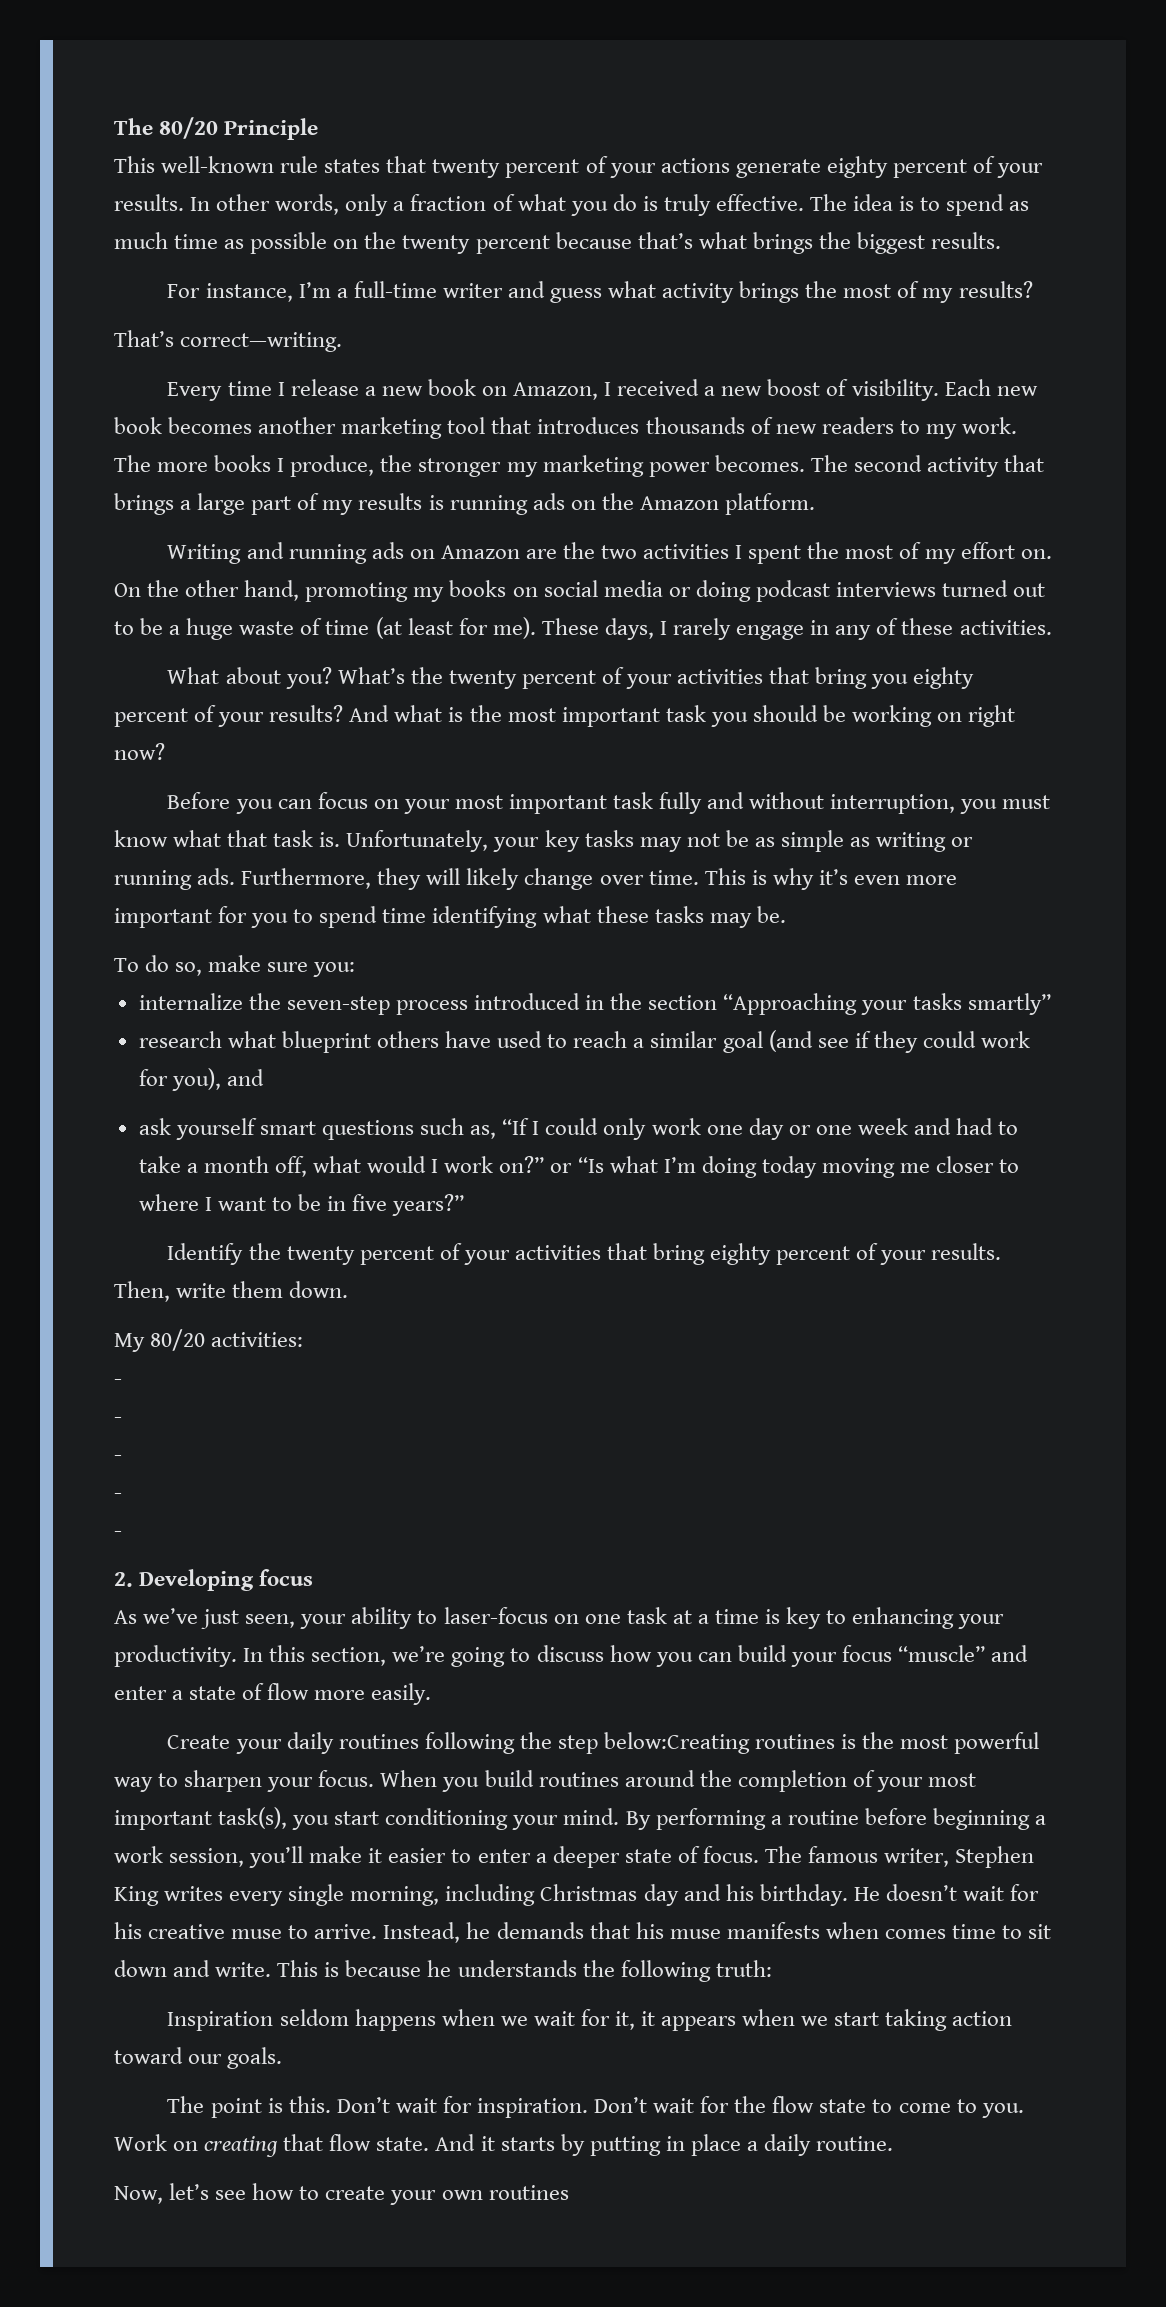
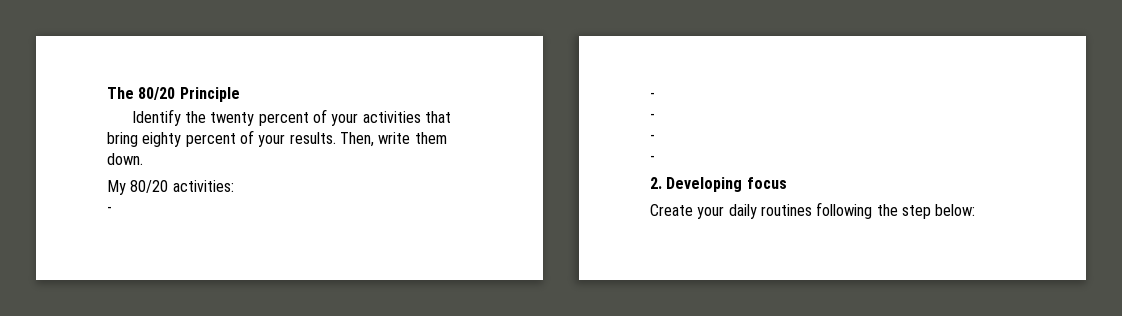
- This well-known rule states that twenty percent of your actions generate eighty percent of your results. In other words, only a fraction of what you do is truly effective. The idea is to spend as much time as possible on the twenty percent because that’s what brings the biggest results.
- For instance, I’m a full-time writer and guess what activity brings the most of my results?
- That’s correct—writing.
- Every time I release a new book on Amazon, I received a new boost of visibility. Each new book becomes another marketing tool that introduces thousands of new readers to my work. The more books I produce, the stronger my marketing power becomes. The second activity that brings a large part of my results is running ads on the Amazon platform.
- Writing and running ads on Amazon are the two activities I spent the most of my effort on. On the other hand, promoting my books on social media or doing podcast interviews turned out to be a huge waste of time (at least for me). These days, I rarely engage in any of these activities.
- What about you? What’s the twenty percent of your activities that bring you eighty percent of your results? And what is the most important task you should be working on right now?
- Before you can focus on your most important task fully and without interruption, you must know what that task is. Unfortunately, your key tasks may not be as simple as writing or running ads. Furthermore, they will likely change over time. This is why it’s even more important for you to spend time identifying what these tasks may be.
- To do so, make sure you:
- internalize the seven-step process introduced in the section “Approaching your tasks smartly”
- research what blueprint others have used to reach a similar goal (and see if they could work for you), and
- ask yourself smart questions such as, “If I could only work one day or one week and had to take a month off, what would I work on?” or “Is what I’m doing today moving me closer to where I want to be in five years?”
- As we’ve just seen, your ability to laser-focus on one task at a time is key to enhancing your productivity. In this section, we’re going to discuss how you can build your focus “muscle” and enter a state of flow more easily.
- Create your daily routines following the step below:Creating routines is the most powerful way to sharpen your focus. When you build routines around the completion of your most important task(s), you start conditioning your mind. By performing a routine before beginning a work session, you’ll make it easier to enter a deeper state of focus. The famous writer, Stephen King writes every single morning, including Christmas day and his birthday. He doesn’t wait for his creative muse to arrive. Instead, he demands that his muse manifests when comes time to sit down and write. This is because he understands the following truth:
- Inspiration seldom happens when we wait for it, it appears when we start taking action toward our goals.
- The point is this. Don’t wait for inspiration. Don’t wait for the flow state to come to you. Work on creating that flow state. And it starts by putting in place a daily routine.
- Now, let’s see how to create your own routines
+ Create your daily routines following the step below:

